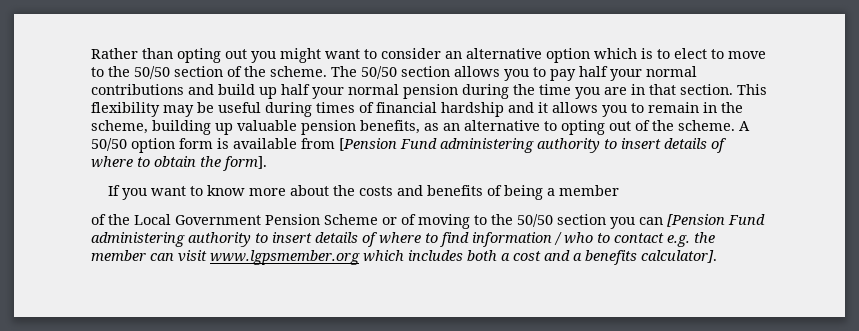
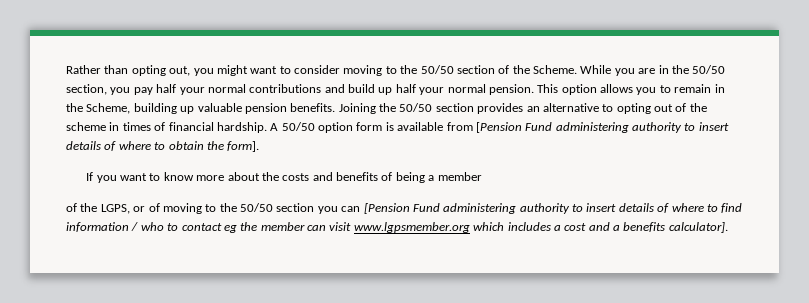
- Rather than opting out you might want to consider an alternative option which is to elect to move to the 50/50 section of the scheme. The 50/50 section allows you to pay half your normal contributions and build up half your normal pension during the time you are in that section. This flexibility may be useful during times of financial hardship and it allows you to remain in the scheme, building up valuable pension benefits, as an alternative to opting out of the scheme.
+ Rather than opting out, you might want to consider moving to the 50/50 section of the Scheme. While you are in the 50/50 section, you pay half your normal contributions and build up half your normal pension. This option allows you to remain in the Scheme, building up valuable pension benefits. Joining the 50/50 section provides an alternative to opting out of the scheme in times of financial hardship.
- of the Local Government Pension Scheme or of moving to the 50/50 section you can [Pension Fund administering authority to insert details of where to find information / who to contact e.g. the member can visit www.lgpsmember.org which includes both a cost and a benefits calculator].
+ of the LGPS, or of moving to the 50/50 section you can [Pension Fund administering authority to insert details of where to find information / who to contact eg the member can visit www.lgpsmember.org which includes a cost and a benefits calculator].

